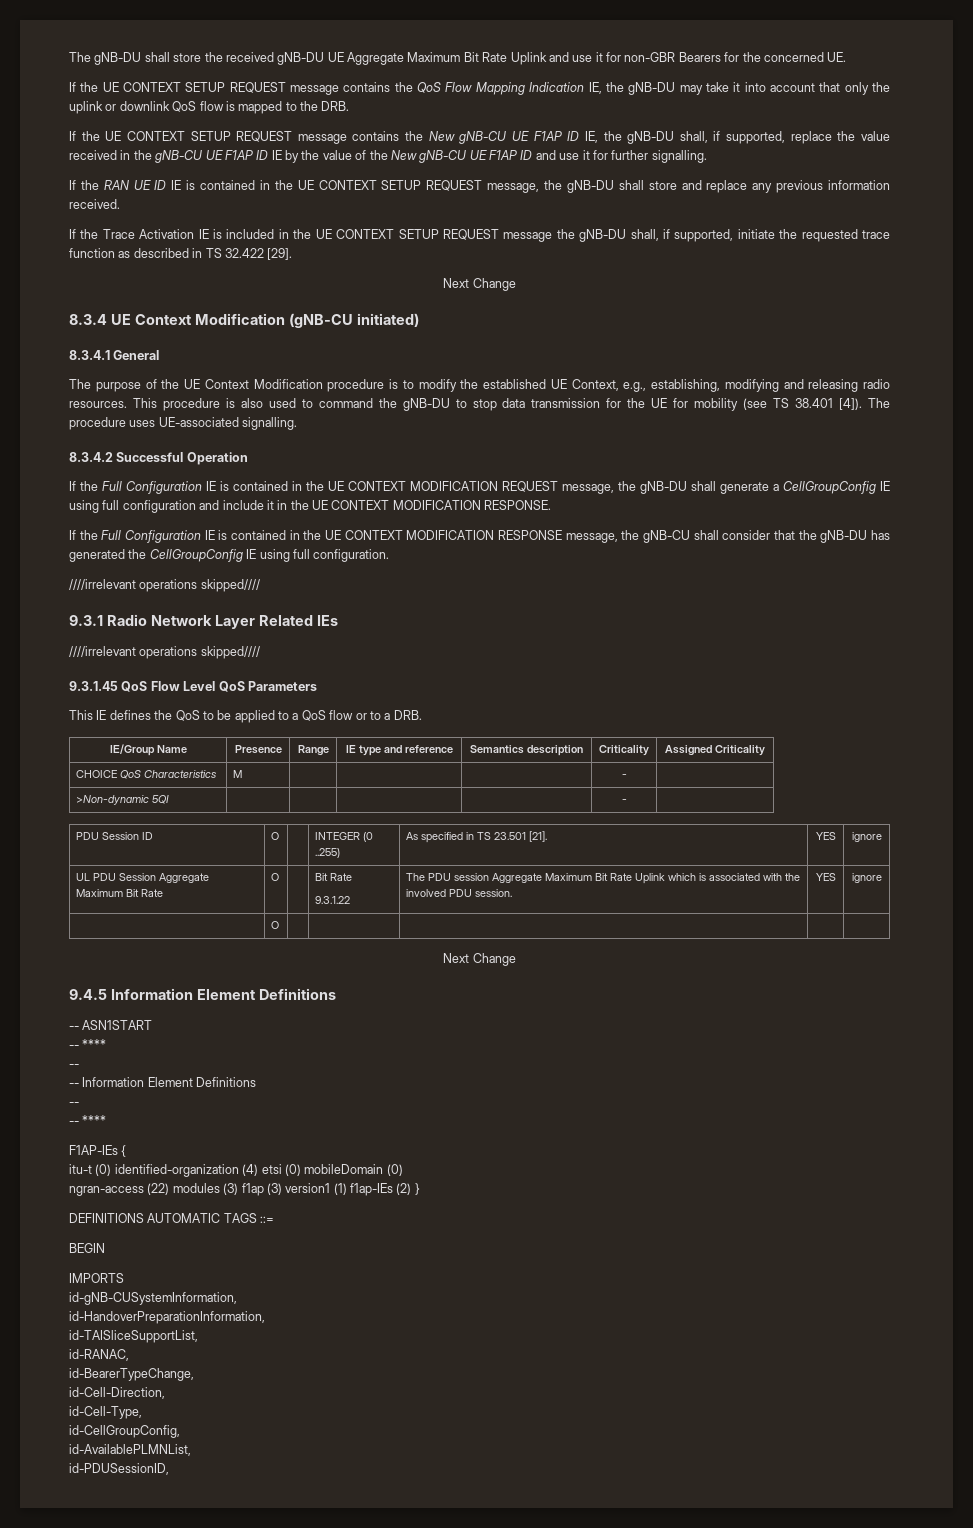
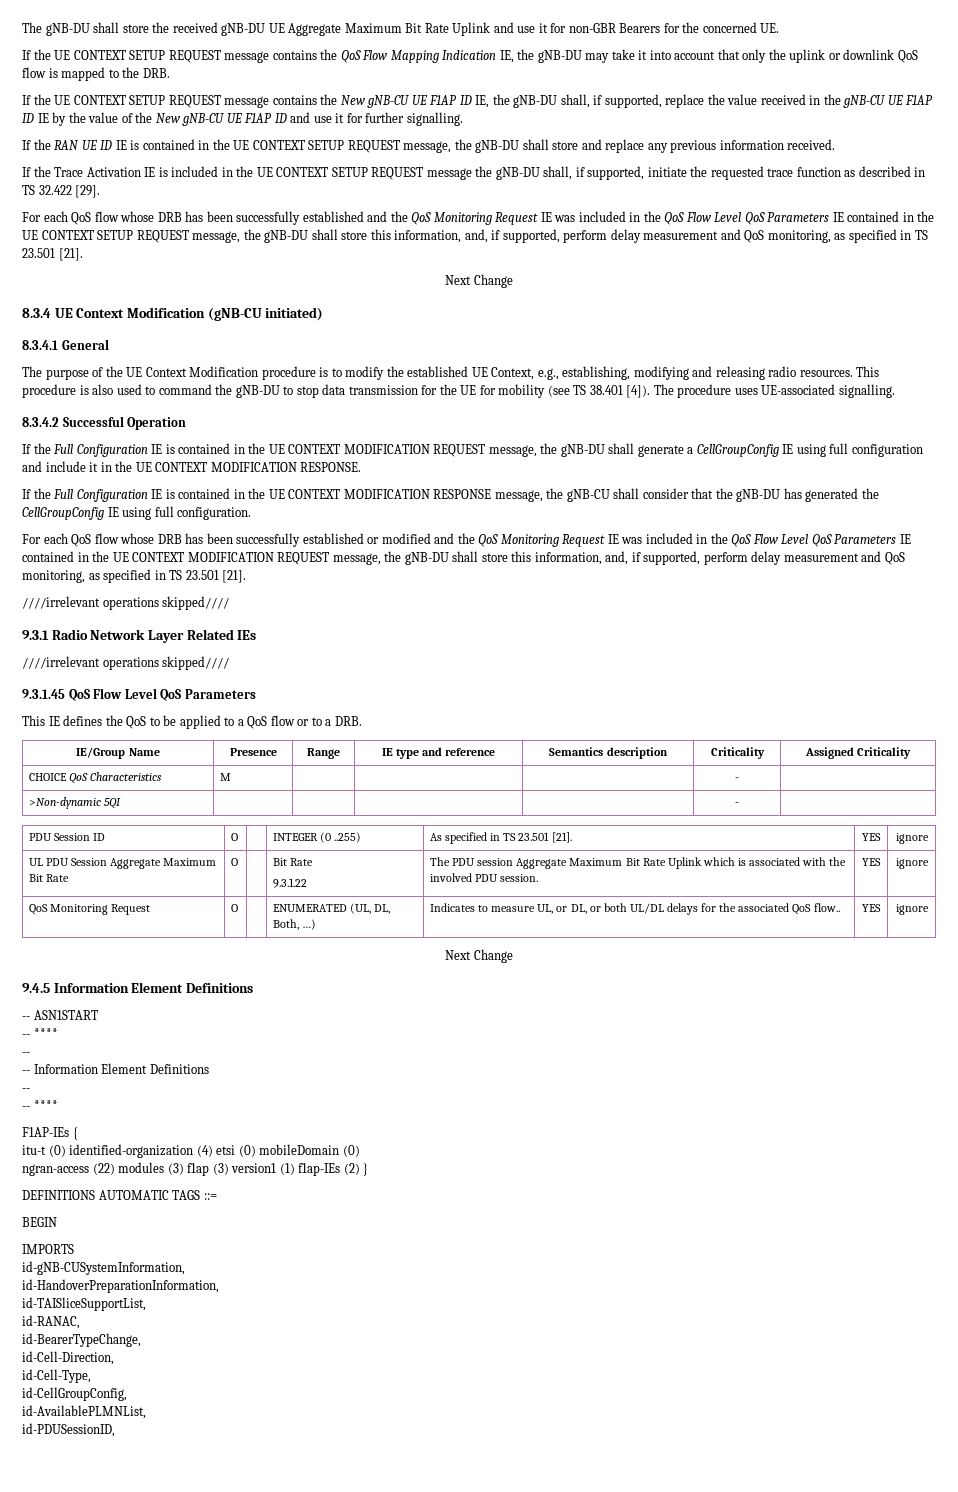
+ For each QoS flow whose DRB has been successfully established and the QoS Monitoring Request IE was included in the QoS Flow Level QoS Parameters IE contained in the UE CONTEXT SETUP REQUEST message, the gNB-DU shall store this information, and, if supported, perform delay measurement and QoS monitoring, as specified in TS 23.501 [21].
+ For each QoS flow whose DRB has been successfully established or modified and the QoS Monitoring Request IE was included in the QoS Flow Level QoS Parameters IE contained in the UE CONTEXT MODIFICATION REQUEST message, the gNB-DU shall store this information, and, if supported, perform delay measurement and QoS monitoring, as specified in TS 23.501 [21].
- | O | | | | |
+ QoS Monitoring Request | O | | ENUMERATED (UL, DL, Both, …) | Indicates to measure UL, or DL, or both UL/DL delays for the associated QoS flow.. | YES | ignore

